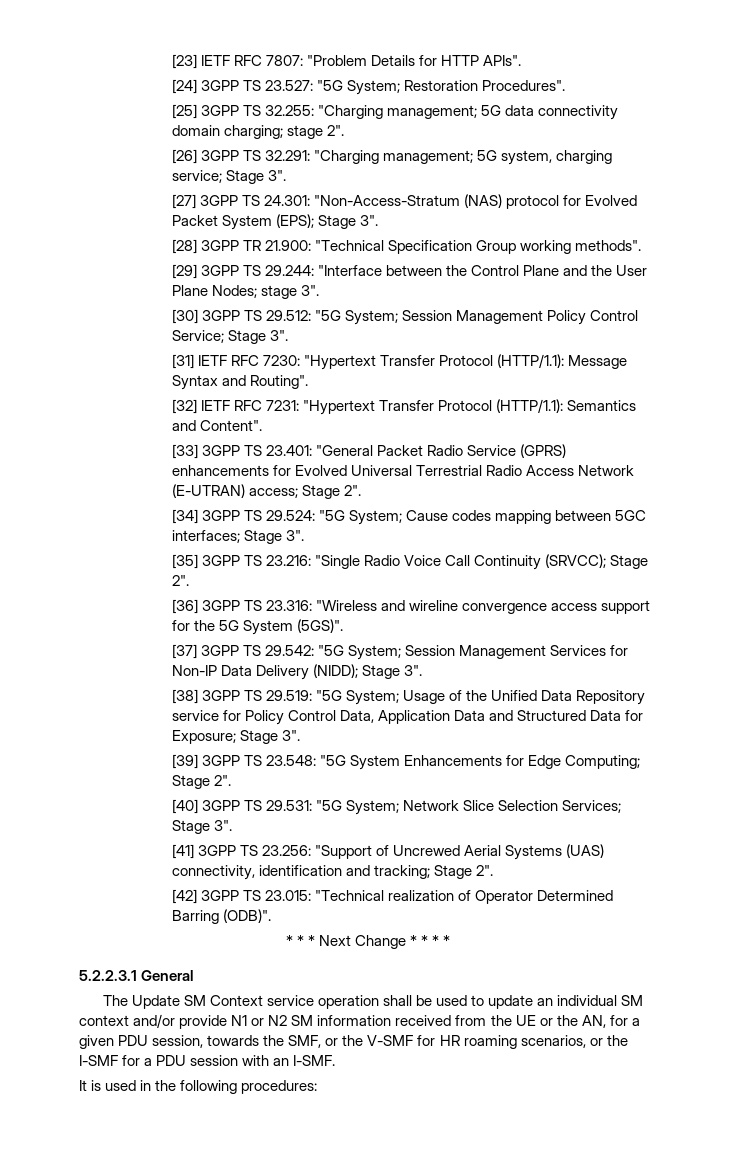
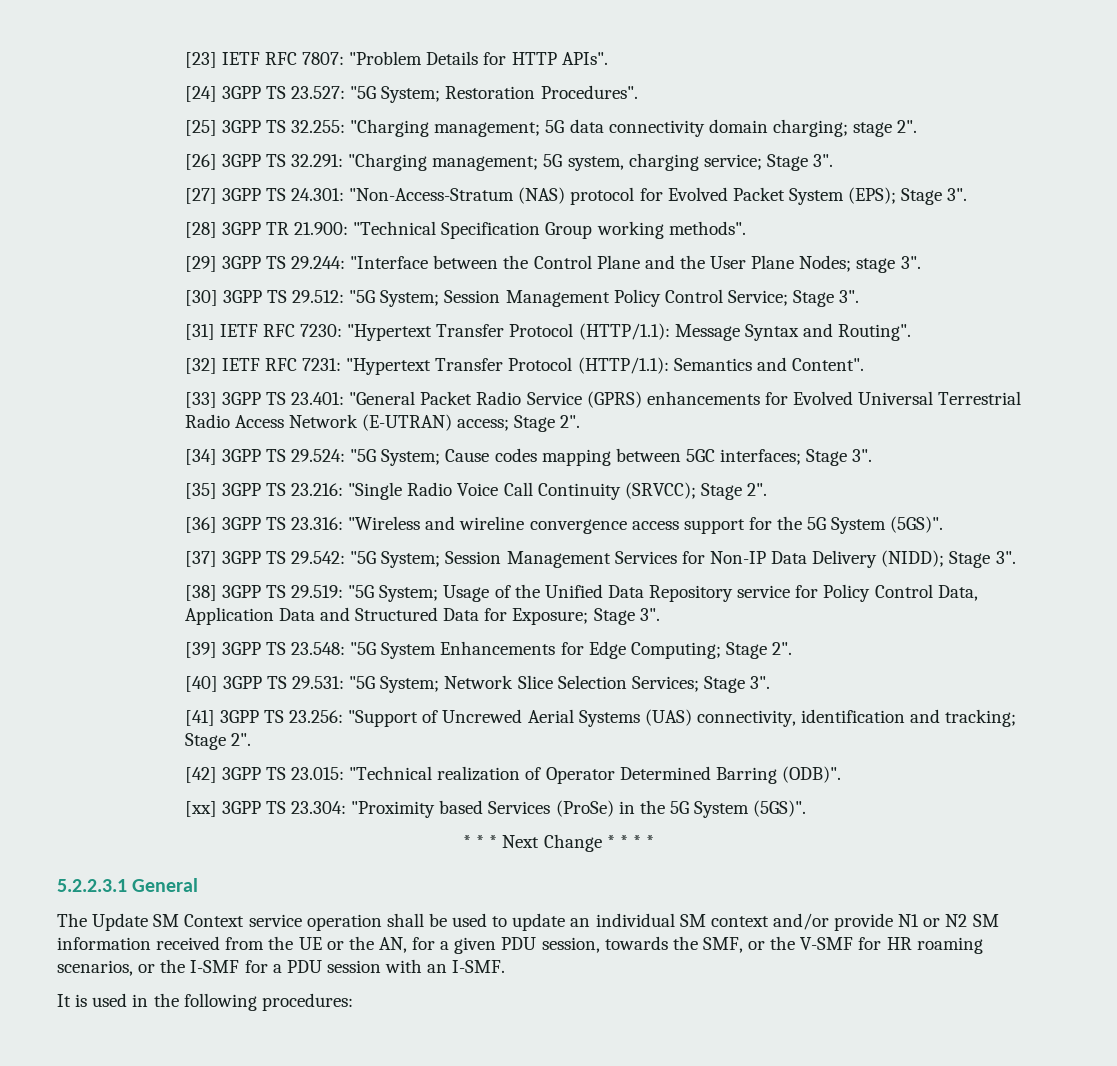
+ [xx] 3GPP TS 23.304: "Proximity based Services (ProSe) in the 5G System (5GS)".

